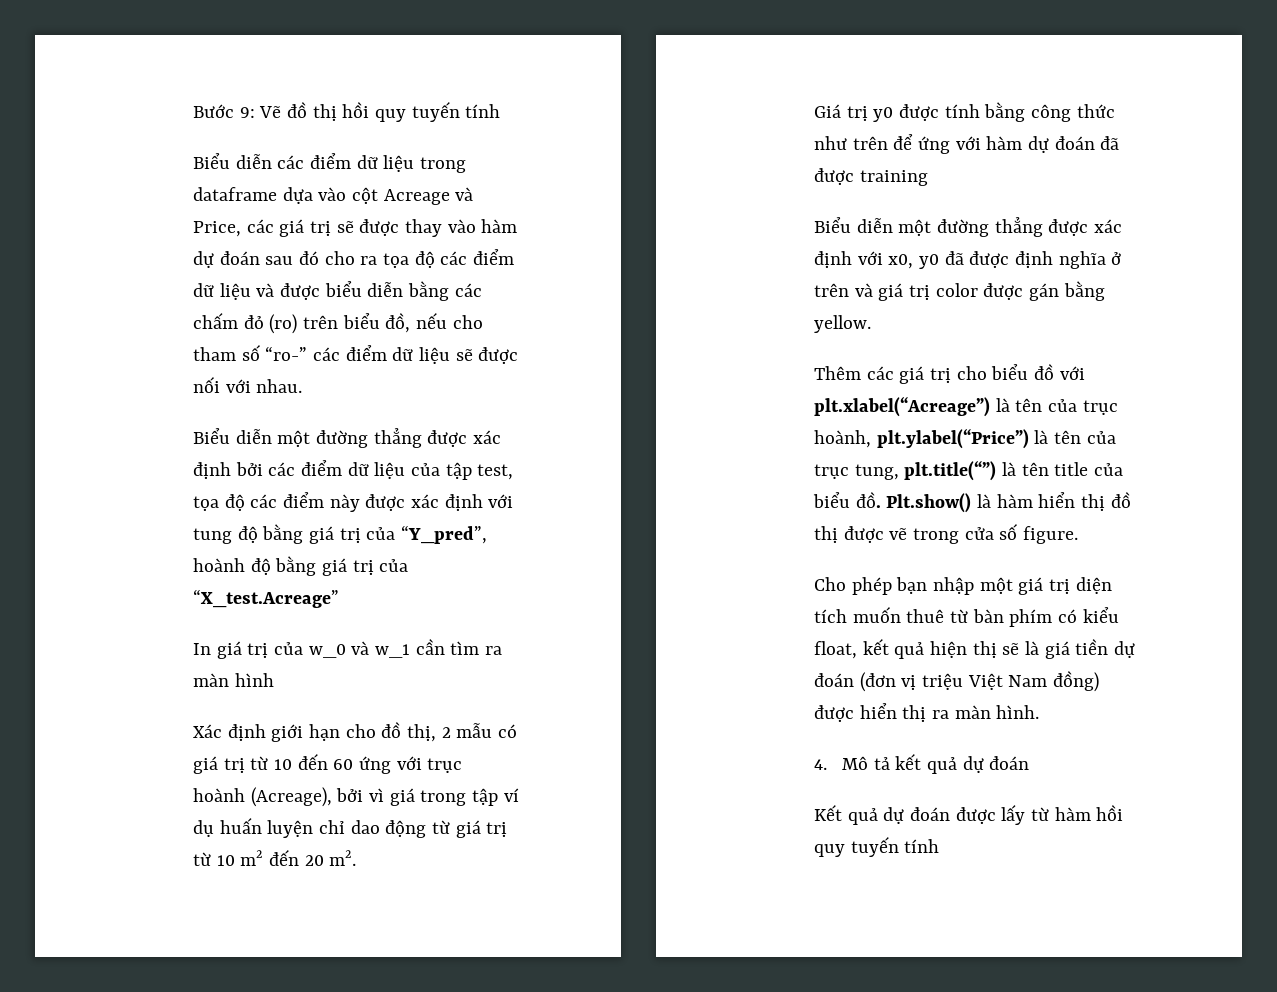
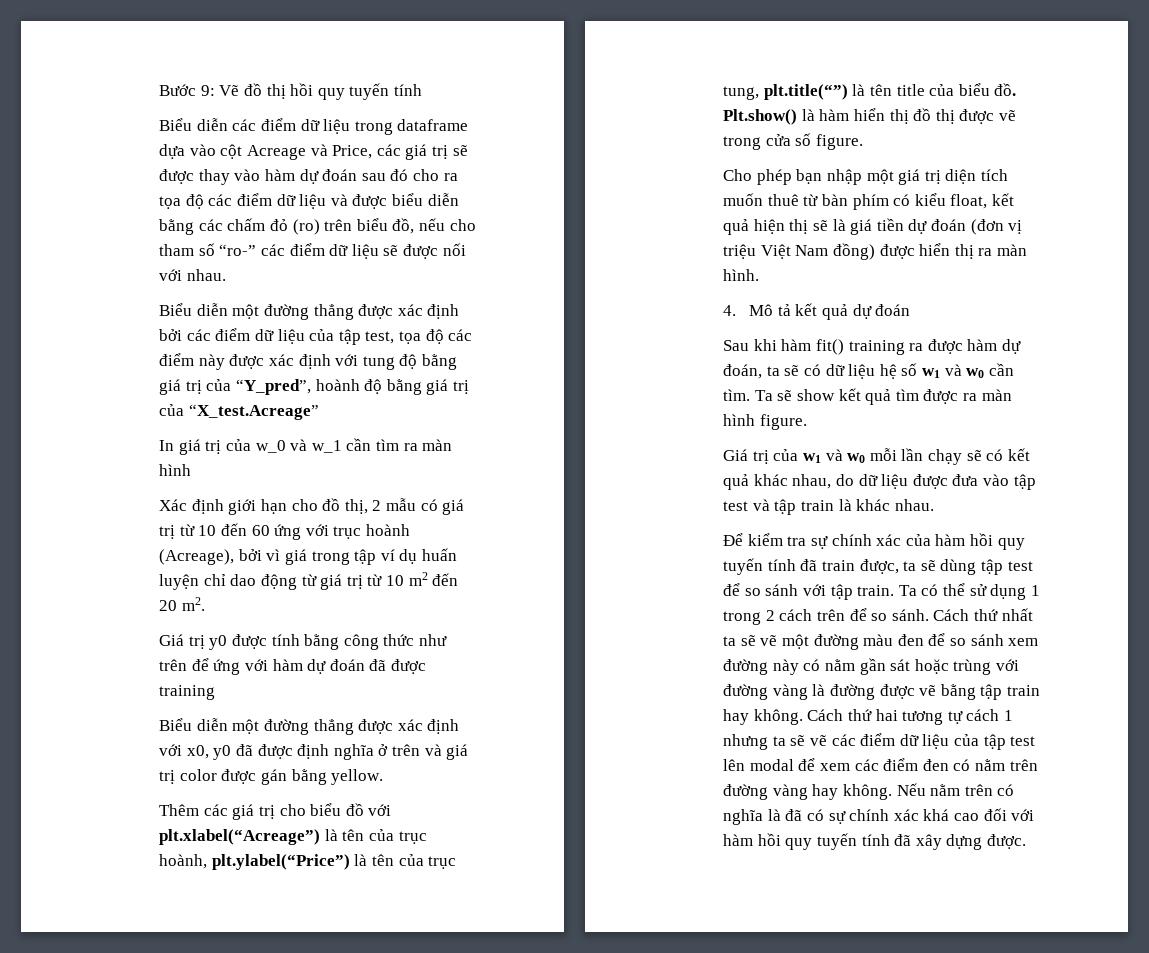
- Kết quả dự đoán được lấy từ hàm hồi quy tuyến tính
+ Sau khi hàm fit() training ra được hàm dự đoán, ta sẽ có dữ liệu hệ số w1 và w0 cần tìm. Ta sẽ show kết quả tìm được ra màn hình figure.
+ Giá trị của w1 và w0 mỗi lần chạy sẽ có kết quả khác nhau, do dữ liệu được đưa vào tập test và tập train là khác nhau.
+ Để kiểm tra sự chính xác của hàm hồi quy tuyến tính đã train được, ta sẽ dùng tập test để so sánh với tập train. Ta có thể sử dụng 1 trong 2 cách trên để so sánh. Cách thứ nhất ta sẽ vẽ một đường màu đen để so sánh xem đường này có nằm gần sát hoặc trùng với đường vàng là đường được vẽ bằng tập train hay không. Cách thứ hai tương tự cách 1 nhưng ta sẽ vẽ các điểm dữ liệu của tập test lên modal để xem các điểm đen có nằm trên đường vàng hay không. Nếu nằm trên có nghĩa là đã có sự chính xác khá cao đối với hàm hồi quy tuyến tính đã xây dựng được.

